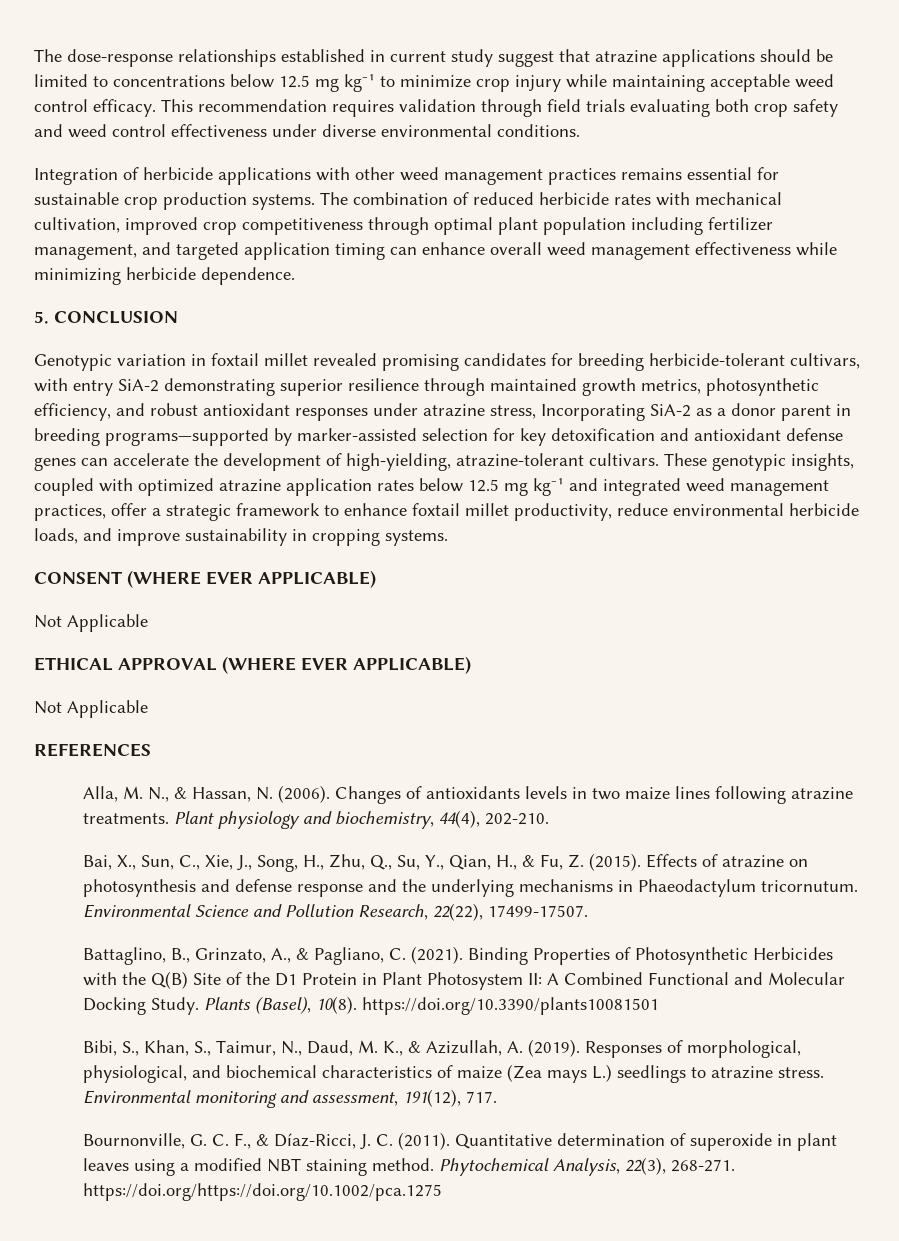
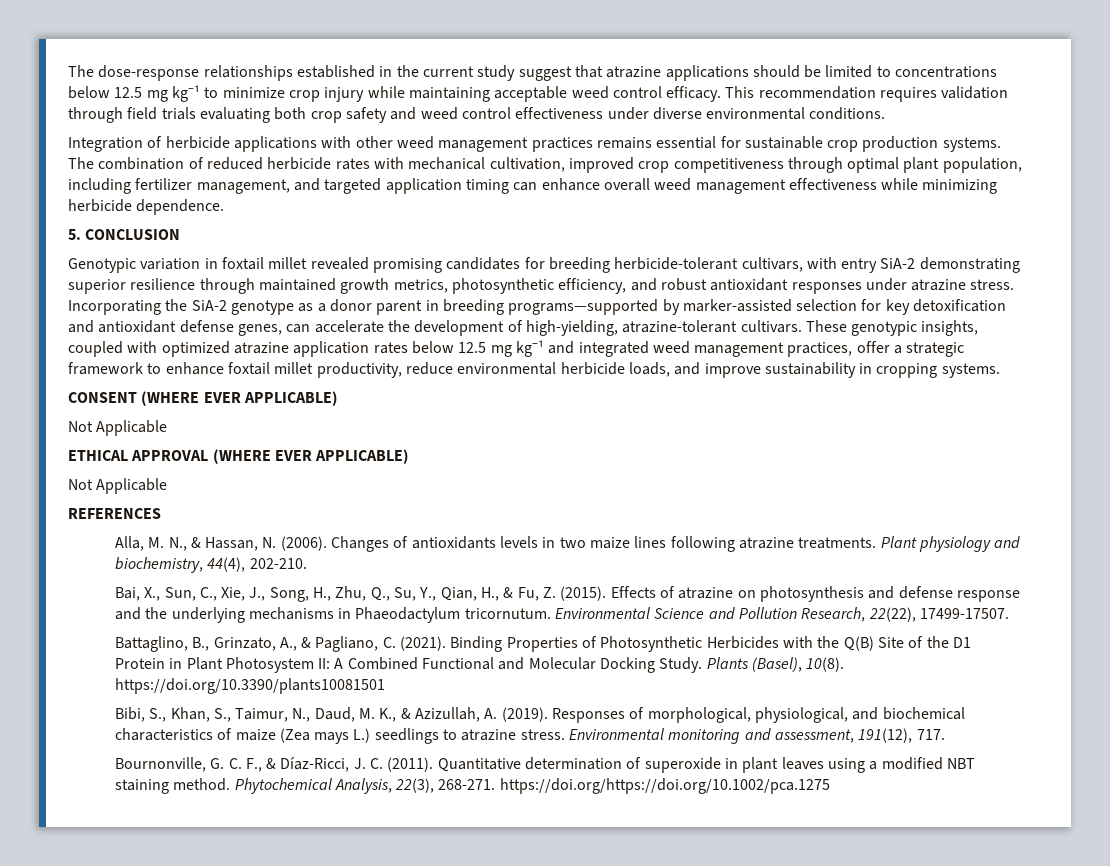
- The dose-response relationships established in current study suggest that atrazine applications should be limited to concentrations below 12.5 mg kg⁻¹ to minimize crop injury while maintaining acceptable weed control efficacy.
+ The dose-response relationships established in the current study suggest that atrazine applications should be limited to concentrations below 12.5 mg kg⁻¹ to minimize crop injury while maintaining acceptable weed control efficacy.
- The combination of reduced herbicide rates with mechanical cultivation, improved crop competitiveness through optimal plant population including fertilizer management, and targeted application timing can enhance overall weed management effectiveness while minimizing herbicide dependence.
+ The combination of reduced herbicide rates with mechanical cultivation, improved crop competitiveness through optimal plant population, including fertilizer management, and targeted application timing can enhance overall weed management effectiveness while minimizing herbicide dependence.
- Genotypic variation in foxtail millet revealed promising candidates for breeding herbicide-tolerant cultivars, with entry SiA-2 demonstrating superior resilience through maintained growth metrics, photosynthetic efficiency, and robust antioxidant responses under atrazine stress, Incorporating SiA-2 as a donor parent in breeding programs—supported by marker-assisted selection for key detoxification and antioxidant defense genes can accelerate the development of high-yielding, atrazine-tolerant cultivars.
+ Genotypic variation in foxtail millet revealed promising candidates for breeding herbicide-tolerant cultivars, with entry SiA-2 demonstrating superior resilience through maintained growth metrics, photosynthetic efficiency, and robust antioxidant responses under atrazine stress. Incorporating the SiA-2 genotype as a donor parent in breeding programs—supported by marker-assisted selection for key detoxification and antioxidant defense genes, can accelerate the development of high-yielding, atrazine-tolerant cultivars.

